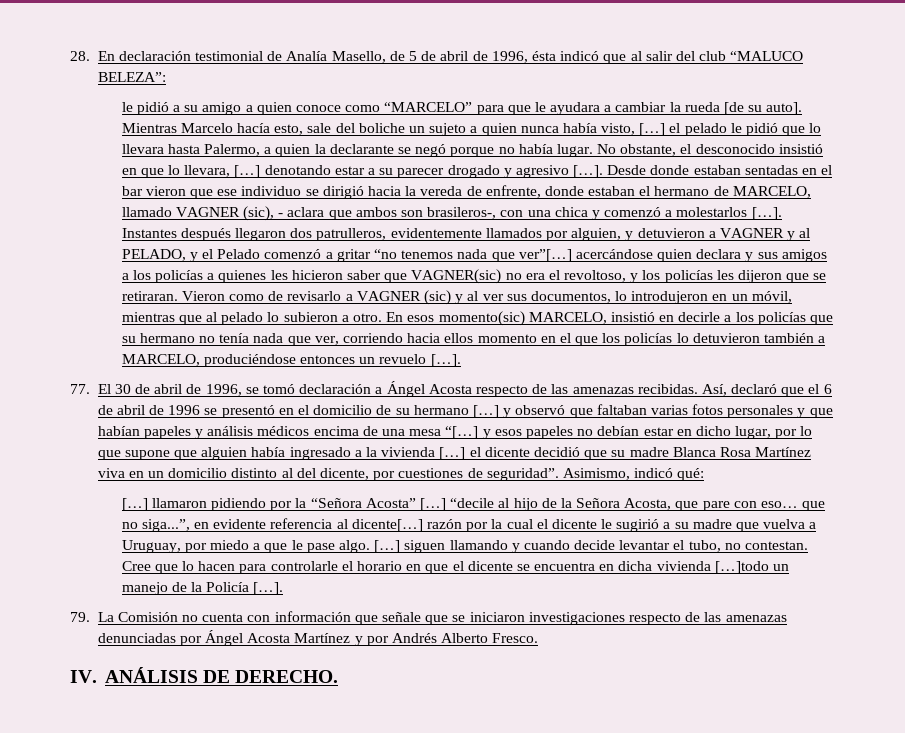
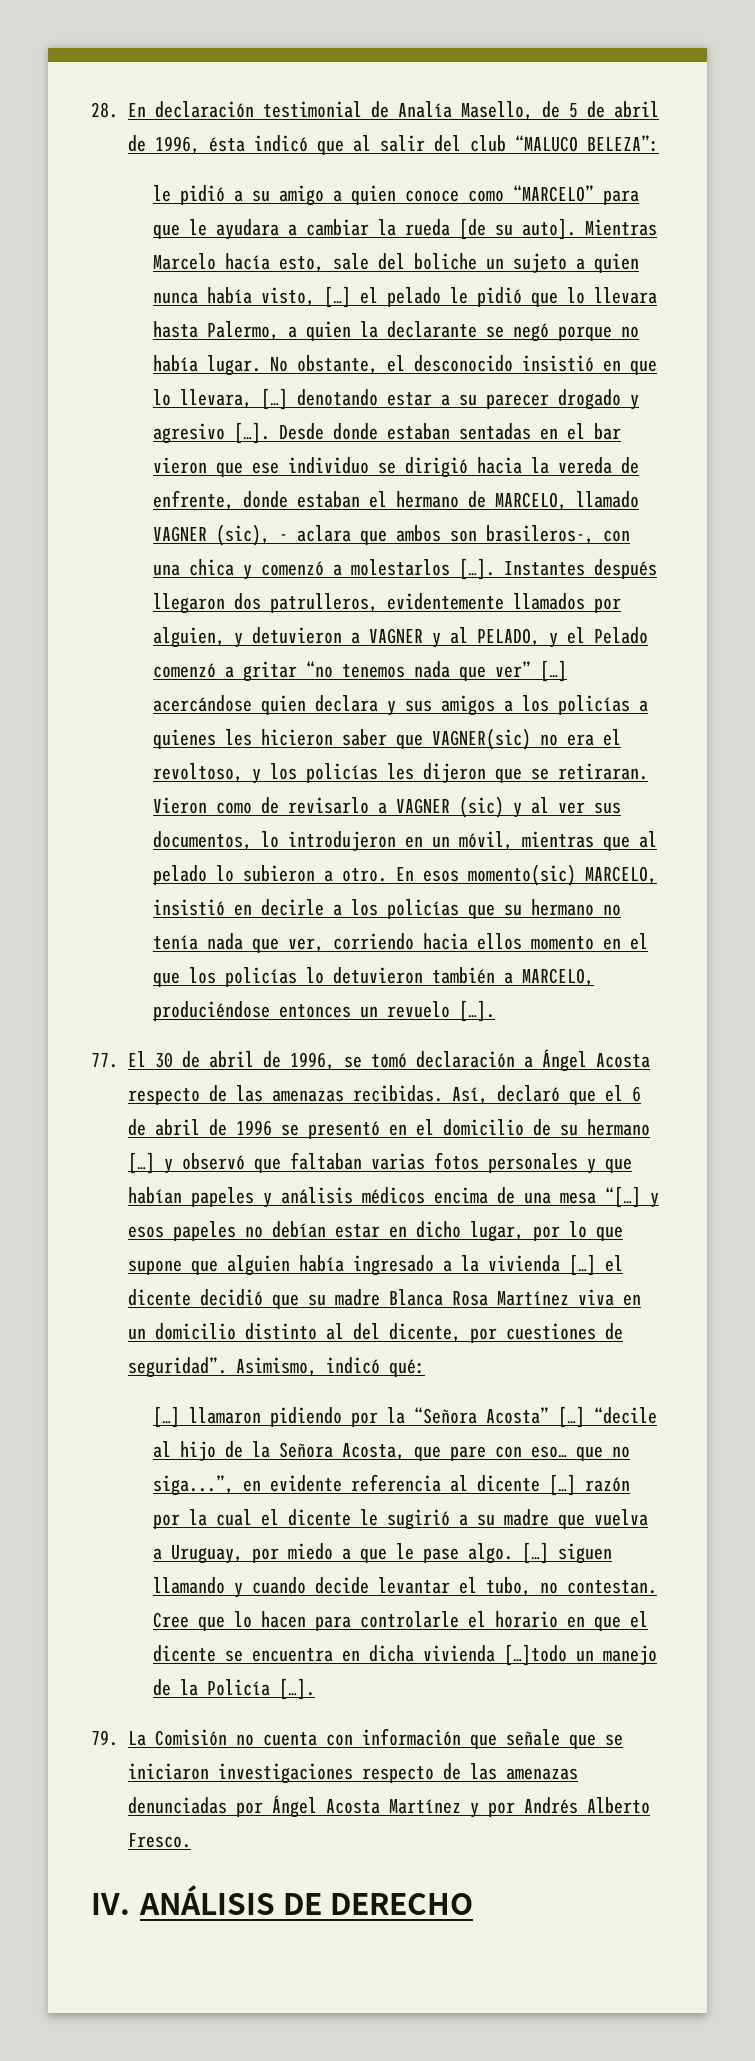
- Instantes después llegaron dos patrulleros, evidentemente llamados por alguien, y detuvieron a VAGNER y al PELADO, y el Pelado comenzó a gritar “no tenemos nada que ver”[…] acercándose quien declara y sus amigos a los policías a quienes les hicieron saber que VAGNER(sic) no era el revoltoso, y los policías les dijeron que se retiraran.
+ Instantes después llegaron dos patrulleros, evidentemente llamados por alguien, y detuvieron a VAGNER y al PELADO, y el Pelado comenzó a gritar “no tenemos nada que ver” […] acercándose quien declara y sus amigos a los policías a quienes les hicieron saber que VAGNER(sic) no era el revoltoso, y los policías les dijeron que se retiraran.
- “decile al hijo de la Señora Acosta, que pare con eso… que no siga...”, en evidente referencia al dicente[…] razón por la cual el dicente le sugirió a su madre que vuelva a Uruguay, por miedo a que le pase algo.
+ “decile al hijo de la Señora Acosta, que pare con eso… que no siga...”, en evidente referencia al dicente […] razón por la cual el dicente le sugirió a su madre que vuelva a Uruguay, por miedo a que le pase algo.
- IV. ANÁLISIS DE DERECHO.
+ IV. ANÁLISIS DE DERECHO

